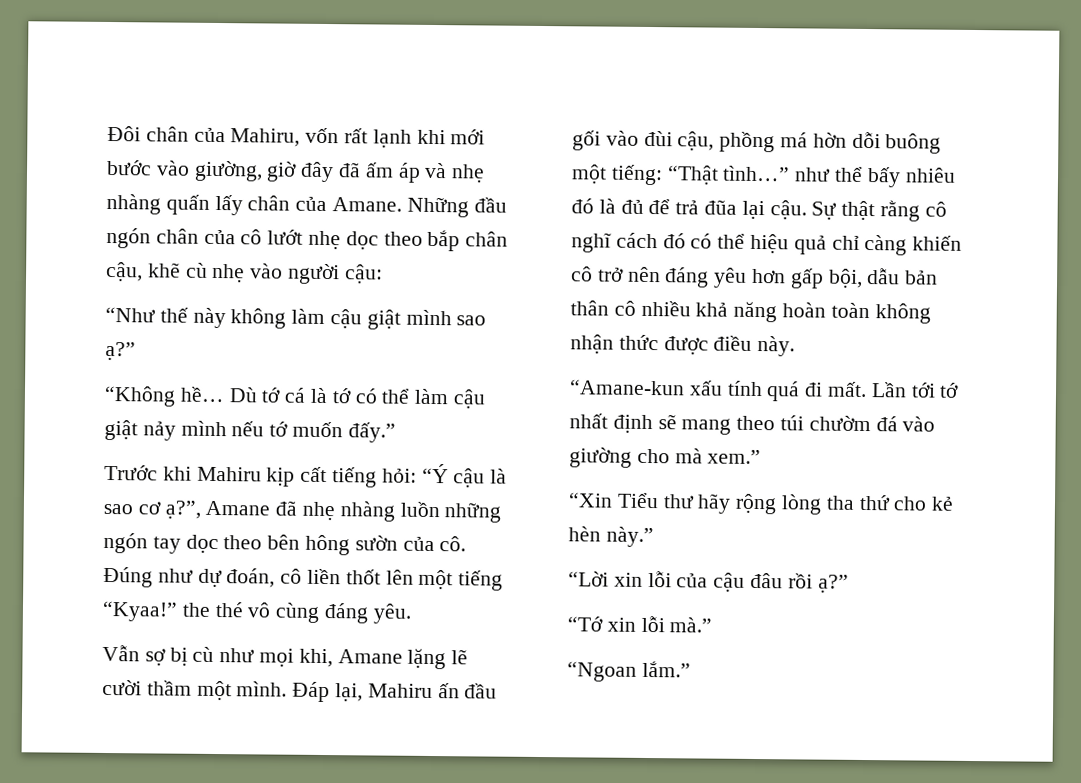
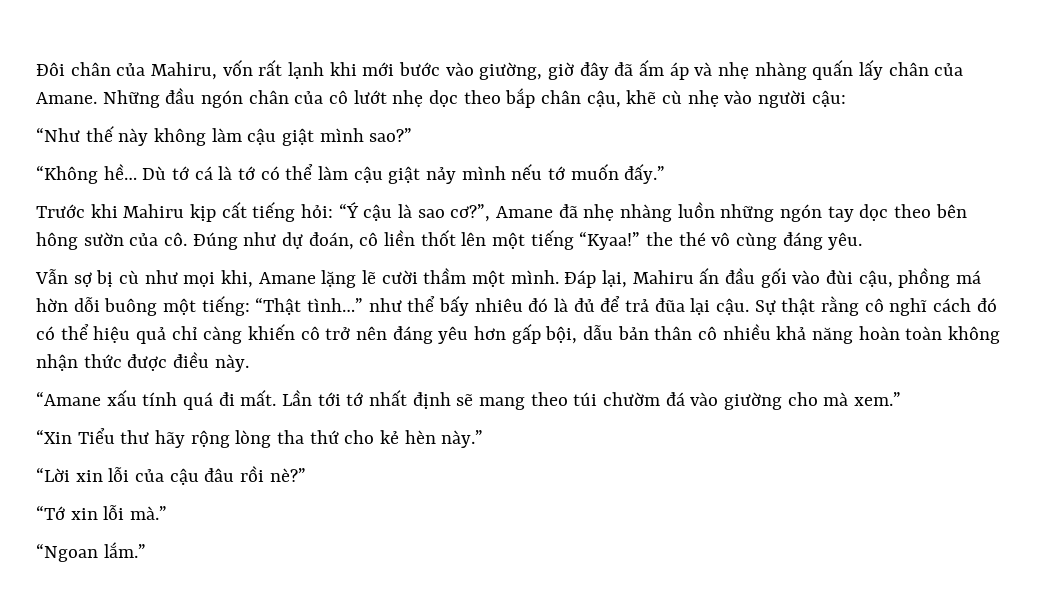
- “Như thế này không làm cậu giật mình sao ạ?”
+ “Như thế này không làm cậu giật mình sao?”
- Trước khi Mahiru kịp cất tiếng hỏi: “Ý cậu là sao cơ ạ?”, Amane đã nhẹ nhàng luồn những ngón tay dọc theo bên hông sườn của cô.
+ Trước khi Mahiru kịp cất tiếng hỏi: “Ý cậu là sao cơ?”, Amane đã nhẹ nhàng luồn những ngón tay dọc theo bên hông sườn của cô.
- “Amane-kun xấu tính quá đi mất.
+ “Amane xấu tính quá đi mất.
- “Lời xin lỗi của cậu đâu rồi ạ?”
+ “Lời xin lỗi của cậu đâu rồi nè?”

